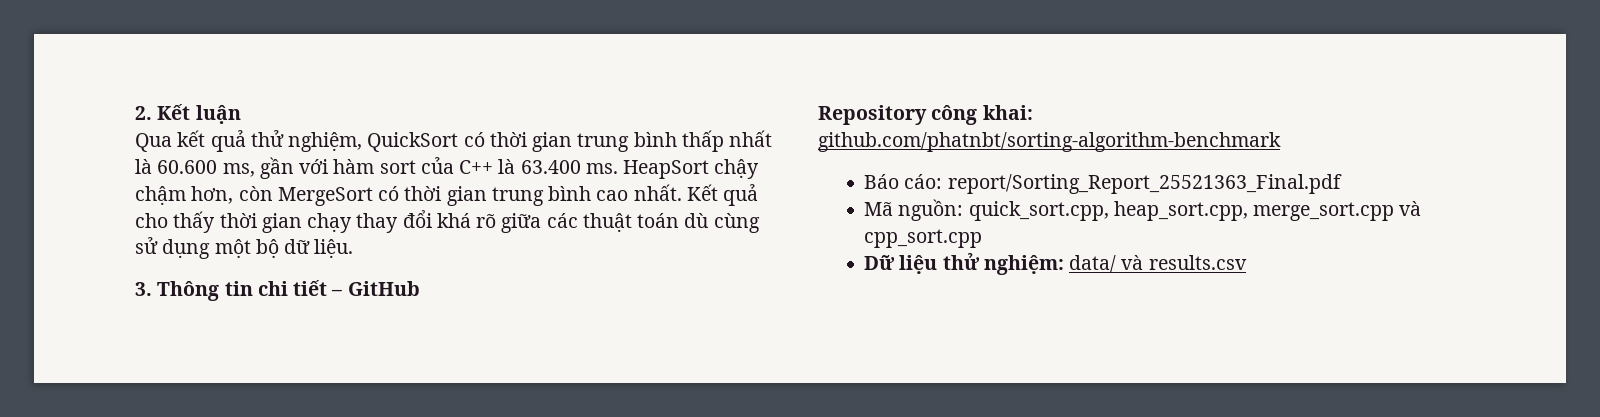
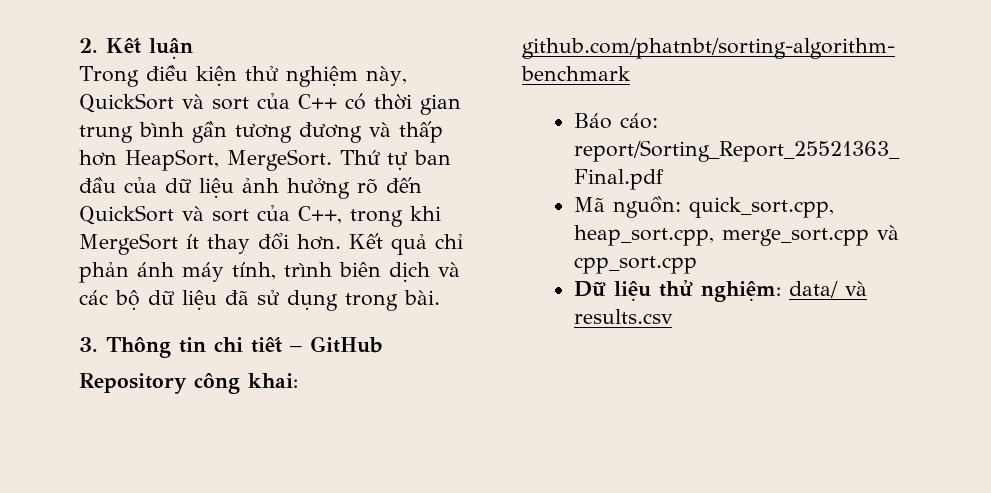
- Qua kết quả thử nghiệm, QuickSort có thời gian trung bình thấp nhất là 60.600 ms, gần với hàm sort của C++ là 63.400 ms. HeapSort chậy chậm hơn, còn MergeSort có thời gian trung bình cao nhất. Kết quả cho thấy thời gian chạy thay đổi khá rõ giữa các thuật toán dù cùng sử dụng một bộ dữ liệu.
+ Trong điều kiện thử nghiệm này, QuickSort và sort của C++ có thời gian trung bình gần tương đương và thấp hơn HeapSort, MergeSort. Thứ tự ban đầu của dữ liệu ảnh hưởng rõ đến QuickSort và sort của C++, trong khi MergeSort ít thay đổi hơn. Kết quả chỉ phản ánh máy tính, trình biên dịch và các bộ dữ liệu đã sử dụng trong bài.

